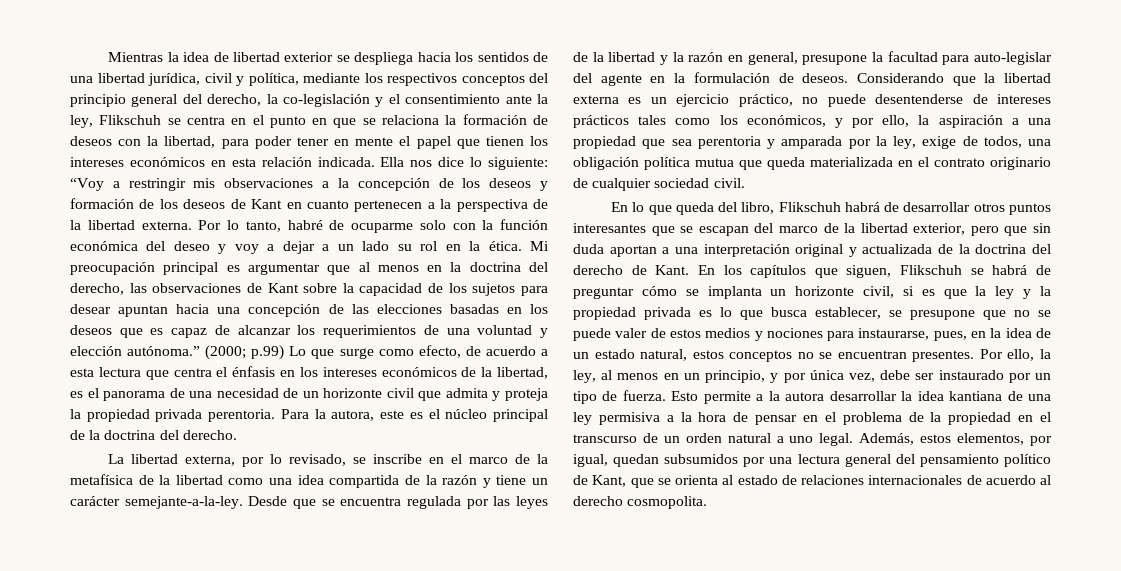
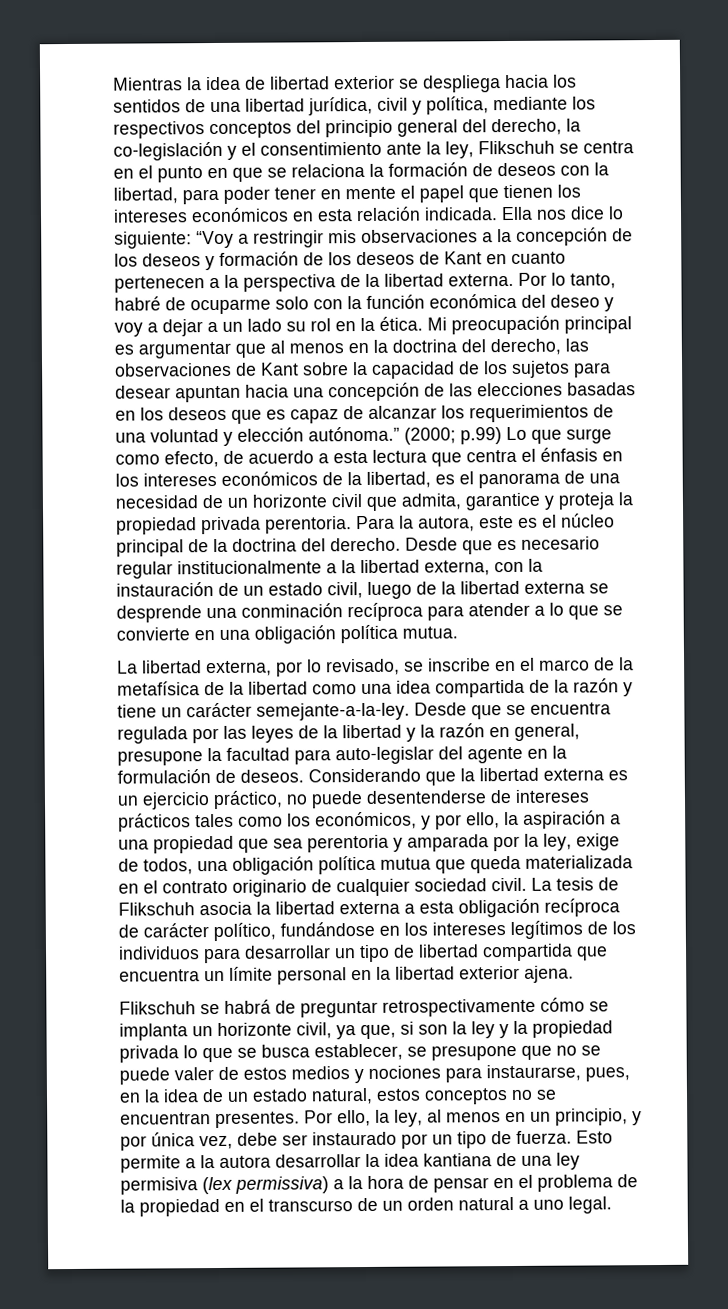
- (2000; p.99) Lo que surge como efecto, de acuerdo a esta lectura que centra el énfasis en los intereses económicos de la libertad, es el panorama de una necesidad de un horizonte civil que admita y proteja la propiedad privada perentoria.
+ (2000; p.99) Lo que surge como efecto, de acuerdo a esta lectura que centra el énfasis en los intereses económicos de la libertad, es el panorama de una necesidad de un horizonte civil que admita, garantice y proteja la propiedad privada perentoria.
+ Desde que es necesario regular institucionalmente a la libertad externa, con la instauración de un estado civil, luego de la libertad externa se desprende una conminación recíproca para atender a lo que se convierte en una obligación política mutua.
- Considerando que la libertad externa es un ejercicio práctico, no puede desentenderse de intereses prácticos tales como los económicos, y por ello, la aspiración a una propiedad que sea perentoria y amparada por la ley, exige de todos, una obligación política mutua que queda materializada en el contrato originario de cualquier sociedad civil.
- En lo que queda del libro, Flikschuh habrá de desarrollar otros puntos interesantes que se escapan del marco de la libertad exterior, pero que sin duda aportan a una interpretación original y actualizada de la doctrina del derecho de Kant. En los capítulos que siguen, Flikschuh se habrá de preguntar cómo se implanta un horizonte civil, si es que la ley y la propiedad privada es lo que busca establecer, se presupone que no se puede valer de estos medios y nociones para instaurarse, pues, en la idea de un estado natural, estos conceptos no se encuentran presentes.
+ Considerando que la libertad externa es un ejercicio práctico, no puede desentenderse de intereses prácticos tales como los económicos, y por ello, la aspiración a una propiedad que sea perentoria y amparada por la ley, exige de todos, una obligación política mutua que queda materializada en el contrato originario de cualquier sociedad civil. La tesis de Flikschuh asocia la libertad externa a esta obligación recíproca de carácter político, fundándose en los intereses legítimos de los individuos para desarrollar un tipo de libertad compartida que encuentra un límite personal en la libertad exterior ajena.
+ Flikschuh se habrá de preguntar retrospectivamente cómo se implanta un horizonte civil, ya que, si son la ley y la propiedad privada lo que se busca establecer, se presupone que no se puede valer de estos medios y nociones para instaurarse, pues, en la idea de un estado natural, estos conceptos no se encuentran presentes.
- Esto permite a la autora desarrollar la idea kantiana de una ley permisiva a la hora de pensar en el problema de la propiedad en el transcurso de un orden natural a uno legal. Además, estos elementos, por igual, quedan subsumidos por una lectura general del pensamiento político de Kant, que se orienta al estado de relaciones internacionales de acuerdo al derecho cosmopolita.
+ Esto permite a la autora desarrollar la idea kantiana de una ley permisiva (lex permissiva) a la hora de pensar en el problema de la propiedad en el transcurso de un orden natural a uno legal.

